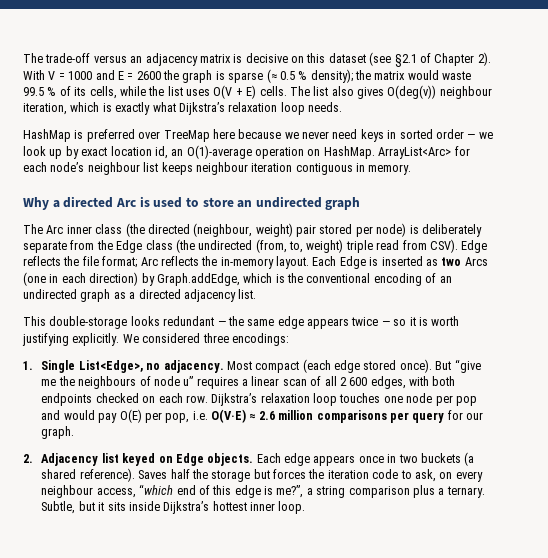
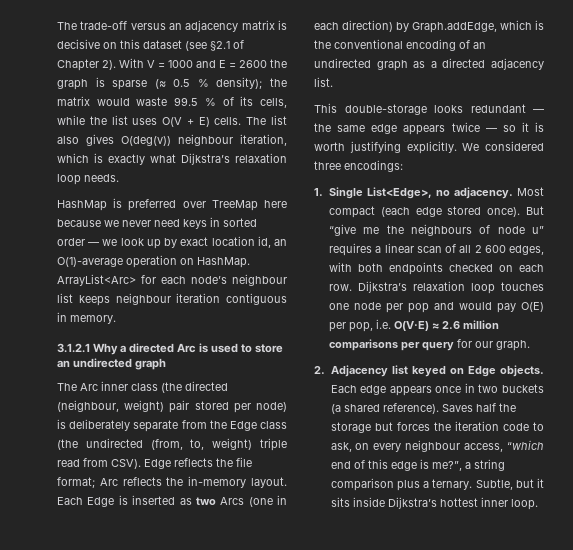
- Why a directed Arc is used to store an undirected graph
+ 3.1.2.1 Why a directed Arc is used to store an undirected graph

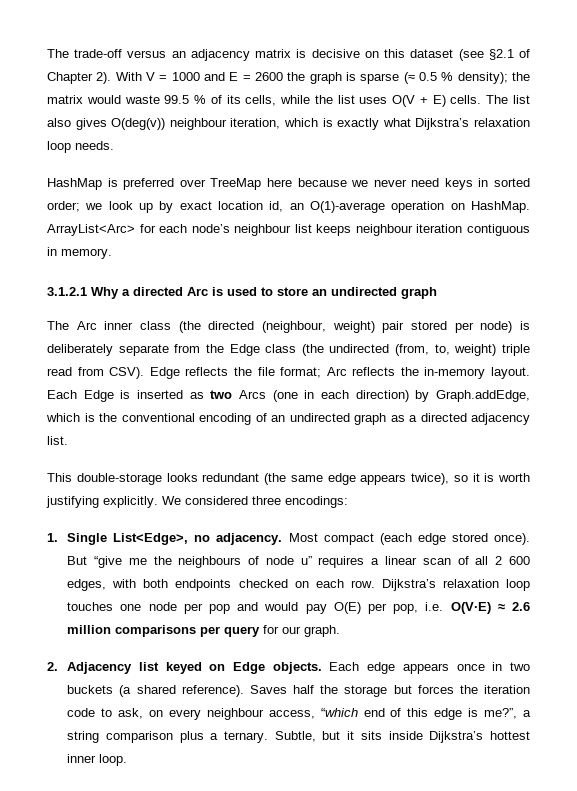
- HashMap is preferred over TreeMap here because we never need keys in sorted order — we look up by exact location id, an O(1)-average operation on HashMap.
+ HashMap is preferred over TreeMap here because we never need keys in sorted order; we look up by exact location id, an O(1)-average operation on HashMap.
- This double-storage looks redundant — the same edge appears twice — so it is worth justifying explicitly.
+ This double-storage looks redundant (the same edge appears twice), so it is worth justifying explicitly.

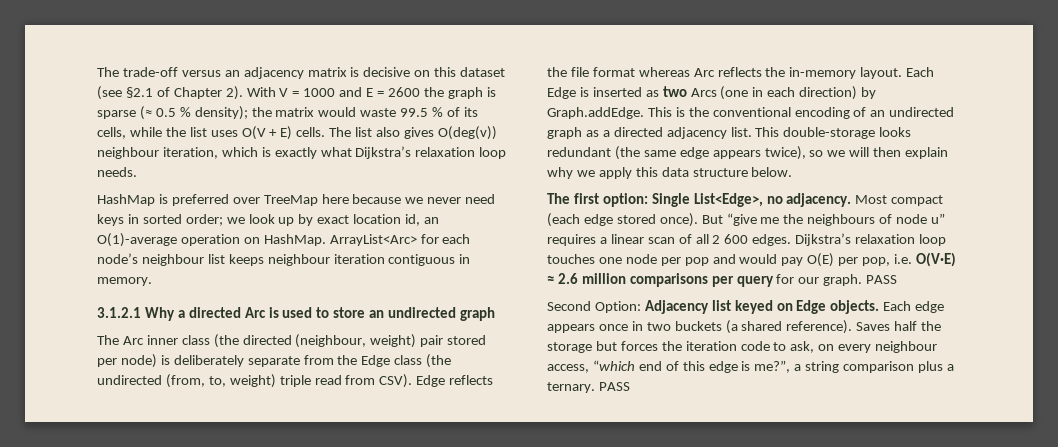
- Edge reflects the file format; Arc reflects the in-memory layout.
+ Edge reflects the file format whereas Arc reflects the in-memory layout.
- Each Edge is inserted as two Arcs (one in each direction) by Graph.addEdge, which is the conventional encoding of an undirected graph as a directed adjacency list.
- This double-storage looks redundant (the same edge appears twice), so it is worth justifying explicitly. We considered three encodings:
- 1. Single List<Edge>, no adjacency.
+ Each Edge is inserted as two Arcs (one in each direction) by Graph.addEdge. This is the conventional encoding of an undirected graph as a directed adjacency list. This double-storage looks redundant (the same edge appears twice), so we will then explain why we apply this data structure below.
+ The first option: Single List<Edge>, no adjacency.
- But “give me the neighbours of node u” requires a linear scan of all 2 600 edges, with both endpoints checked on each row.
+ But “give me the neighbours of node u” requires a linear scan of all 2 600 edges.
- Dijkstra’s relaxation loop touches one node per pop and would pay O(E) per pop, i.e. O(V·E) ≈ 2.6 million comparisons per query for our graph.
- 2. Adjacency list keyed on Edge objects.
+ Dijkstra’s relaxation loop touches one node per pop and would pay O(E) per pop, i.e. O(V·E) ≈ 2.6 million comparisons per query for our graph. PASS
+ Second Option: Adjacency list keyed on Edge objects.
- Saves half the storage but forces the iteration code to ask, on every neighbour access, “which end of this edge is me?”, a string comparison plus a ternary. Subtle, but it sits inside Dijkstra’s hottest inner loop.
+ Saves half the storage but forces the iteration code to ask, on every neighbour access, “which end of this edge is me?”, a string comparison plus a ternary. PASS

